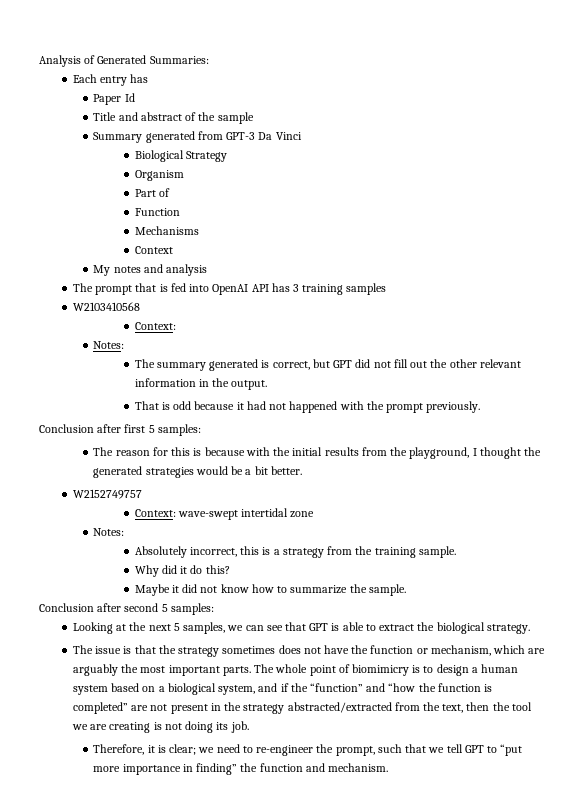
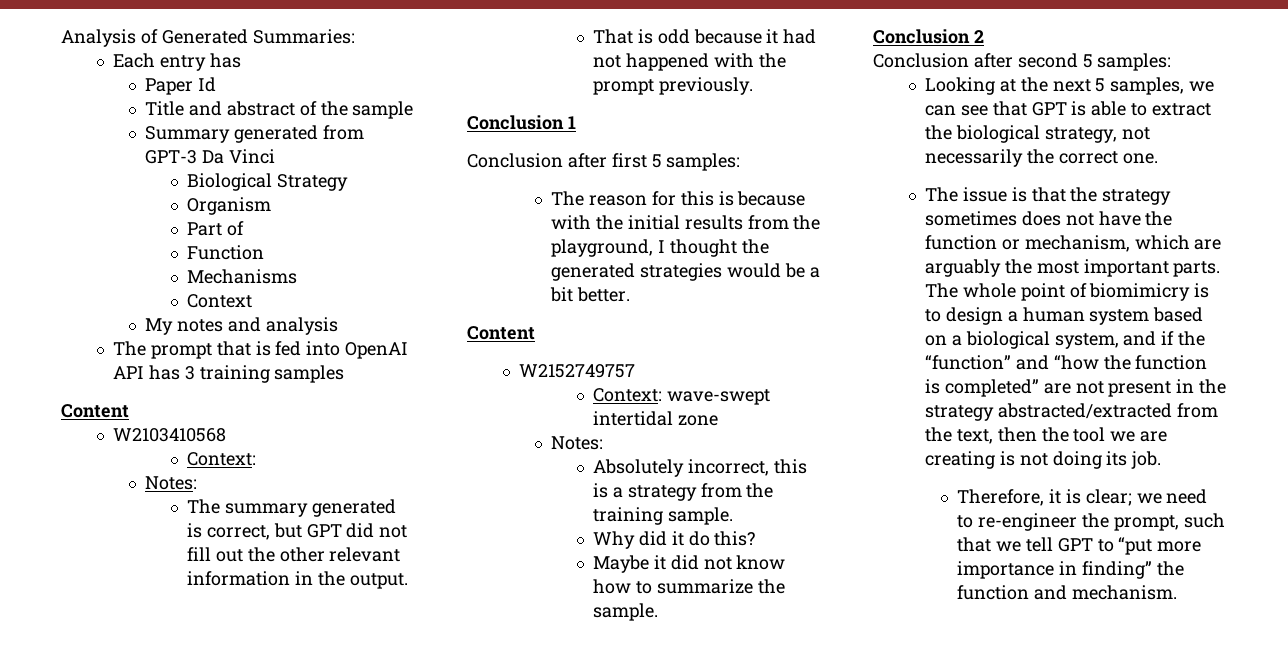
  The prompt that is fed into OpenAI API has 3 training samples
+ Content
+ Conclusion 1
  The reason for this is because with the initial results from the playground, I thought the generated strategies would be a bit better.
+ Content
+ Conclusion 2
- Looking at the next 5 samples, we can see that GPT is able to extract the biological strategy.
+ Looking at the next 5 samples, we can see that GPT is able to extract the biological strategy, not necessarily the correct one.

